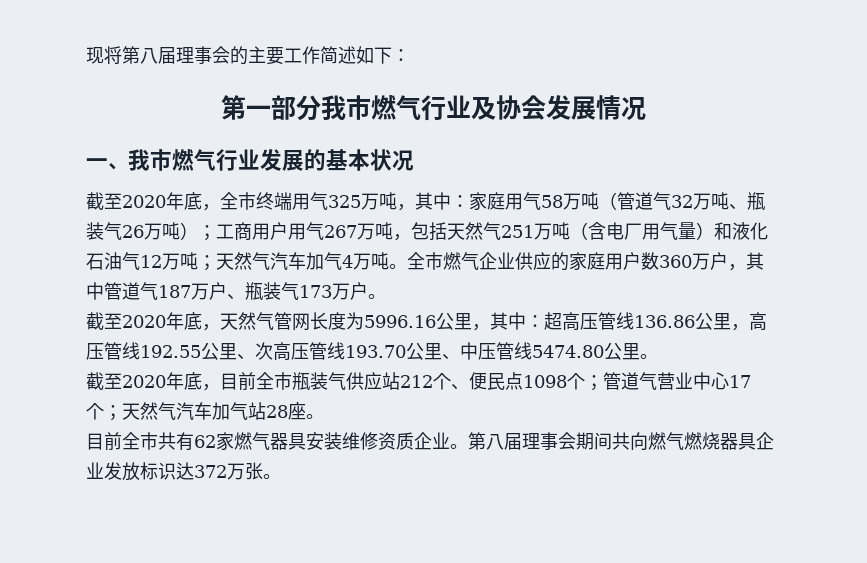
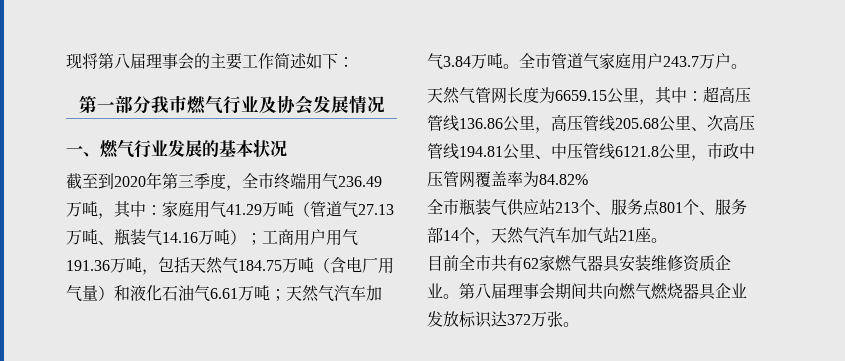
- 一、我市燃气行业发展的基本状况
+ 一、燃气行业发展的基本状况
- 截至2020年底，全市终端用气325万吨，其中：家庭用气58万吨（管道气32万吨、瓶装气26万吨）；工商用户用气267万吨，包括天然气251万吨（含电厂用气量）和液化石油气12万吨；天然气汽车加气4万吨。
+ 截至到2020年第三季度，全市终端用气236.49万吨，其中：家庭用气41.29万吨（管道气27.13万吨、瓶装气14.16万吨）；工商用户用气191.36万吨，包括天然气184.75万吨（含电厂用气量）和液化石油气6.61万吨；天然气汽车加气3.84万吨。
- 全市燃气企业供应的家庭用户数360万户，其中管道气187万户、瓶装气173万户。
- 截至2020年底，天然气管网长度为5996.16公里，其中：超高压管线136.86公里，高压管线192.55公里、次高压管线193.70公里、中压管线5474.80公里。
- 截至2020年底，目前全市瓶装气供应站212个、便民点1098个；管道气营业中心17个；天然气汽车加气站28座。
+ 全市管道气家庭用户243.7万户。
+ 天然气管网长度为6659.15公里，其中：超高压管线136.86公里，高压管线205.68公里、次高压管线194.81公里、中压管线6121.8公里，市政中压管网覆盖率为84.82%
+ 全市瓶装气供应站213个、服务点801个、服务部14个，天然气汽车加气站21座。

